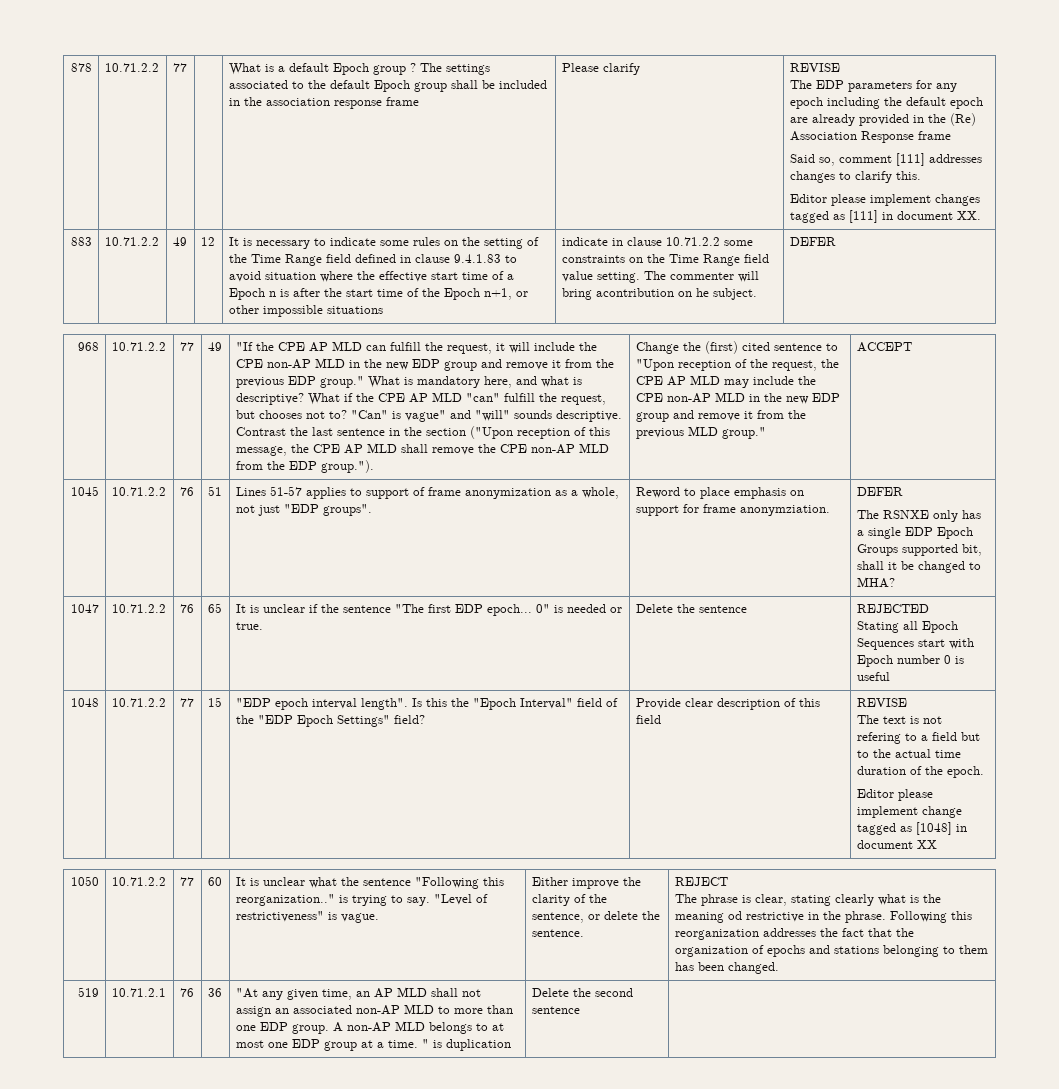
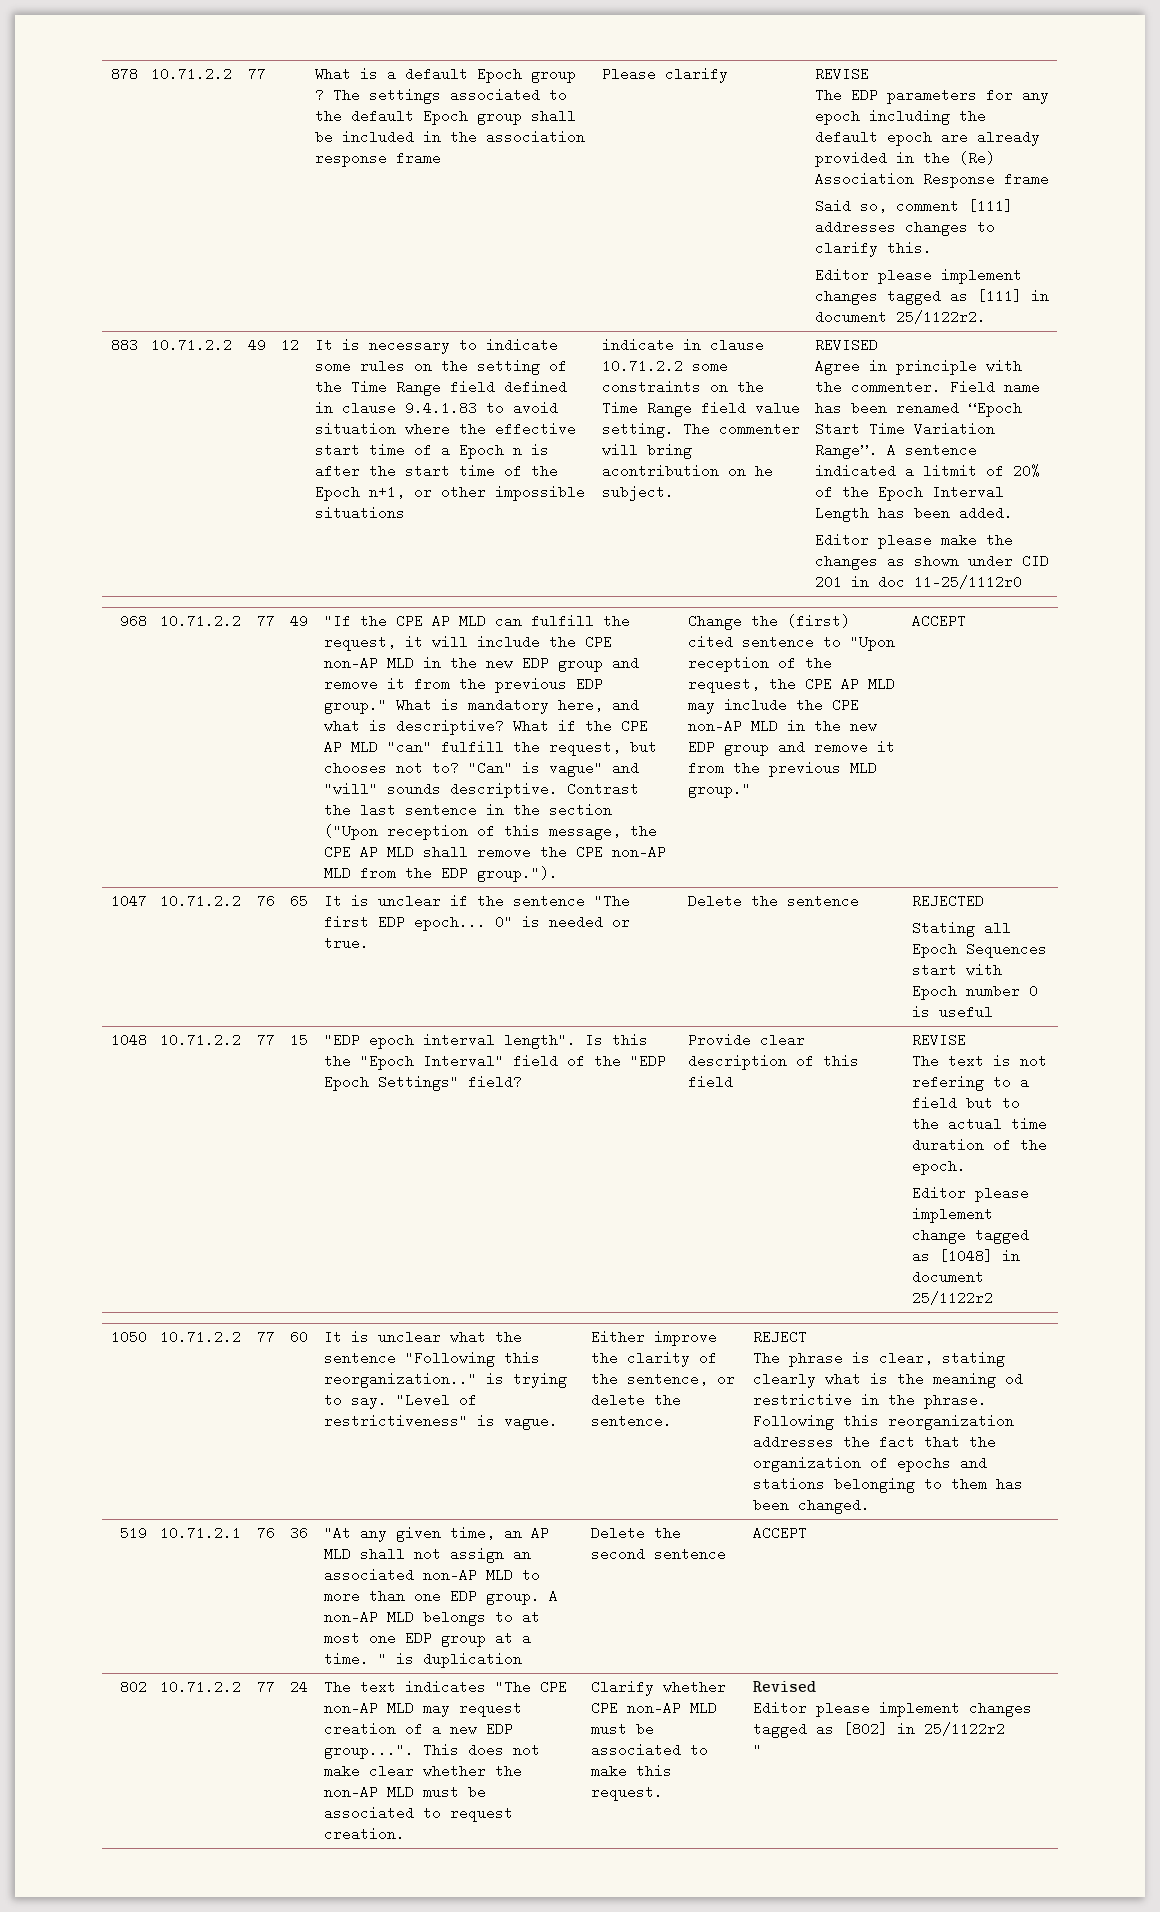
- Editor please implement changes tagged as [111] in document XX.
+ Editor please implement changes tagged as [111] in document 25/1122r2.
- The commenter will bring acontribution on he subject. | DEFER
+ The commenter will bring acontribution on he subject. | REVISED
+ Agree in principle with the commenter. Field name has been renamed “Epoch Start Time Variation Range”. A sentence indicated a litmit of 20% of the Epoch Interval Length has been added.
+ Editor please make the changes as shown under CID 201 in doc 11-25/1112r0
- 1045 | 10.71.2.2 | 76 | 51 | Lines 51-57 applies to support of frame anonymization as a whole, not just "EDP groups". | Reword to place emphasis on support for frame anonymziation. | DEFER
- The RSNXE only has a single EDP Epoch Groups supported bit, shall it be changed to MHA?
- Editor please implement change tagged as [1048] in document XX
+ Editor please implement change tagged as [1048] in document 25/1122r2
- Delete the second sentence
+ Delete the second sentence | ACCEPT
+ 802 | 10.71.2.2 | 77 | 24 | The text indicates "The CPE non-AP MLD may request creation of a new EDP group...". This does not make clear whether the non-AP MLD must be associated to request creation. | Clarify whether CPE non-AP MLD must be associated to make this request. | Revised
+ Editor please implement changes tagged as [802] in 25/1122r2
+ "

